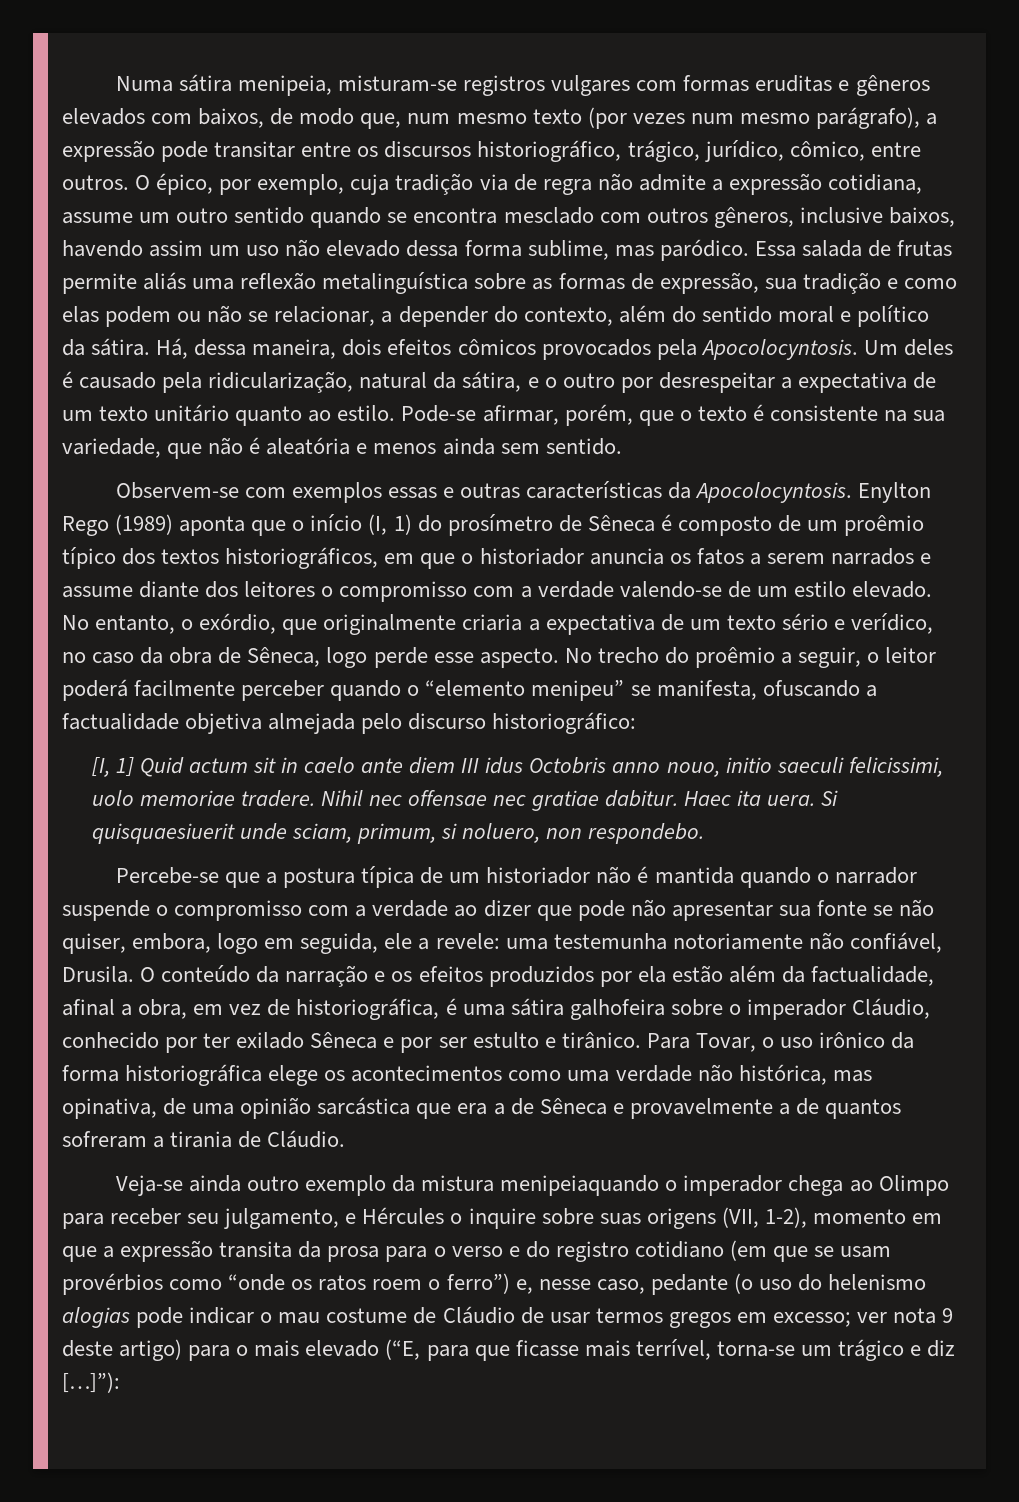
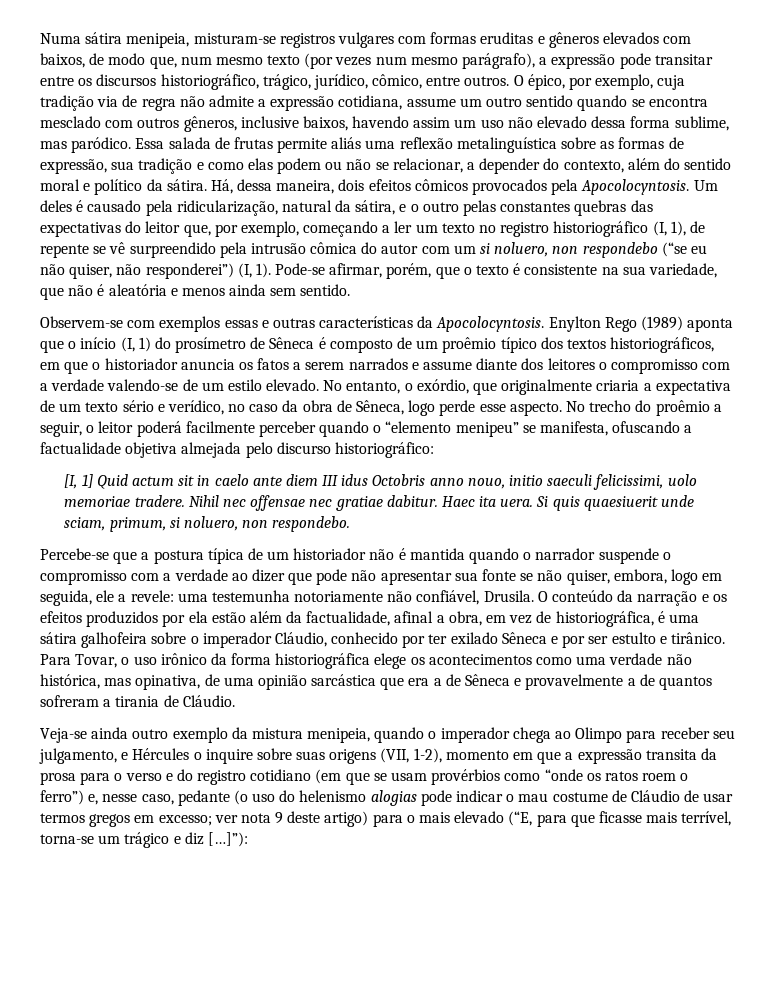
- Um deles é causado pela ridicularização, natural da sátira, e o outro por desrespeitar a expectativa de um texto unitário quanto ao estilo.
+ Um deles é causado pela ridicularização, natural da sátira, e o outro pelas constantes quebras das expectativas do leitor que, por exemplo, começando a ler um texto no registro historiográfico (I, 1), de repente se vê surpreendido pela intrusão cômica do autor com um si noluero, non respondebo (“se eu não quiser, não responderei”) (I, 1).
- Si quisquaesiuerit unde sciam, primum, si noluero, non respondebo.
+ Si quis quaesiuerit unde sciam, primum, si noluero, non respondebo.
- Veja-se ainda outro exemplo da mistura menipeiaquando o imperador chega ao Olimpo para receber seu julgamento, e Hércules o inquire sobre suas origens (VII, 1-2), momento em que a expressão transita da prosa para o verso e do registro cotidiano (em que se usam provérbios como “onde os ratos roem o ferro”) e, nesse caso, pedante (o uso do helenismo alogias pode indicar o mau costume de Cláudio de usar termos gregos em excesso;
+ Veja-se ainda outro exemplo da mistura menipeia, quando o imperador chega ao Olimpo para receber seu julgamento, e Hércules o inquire sobre suas origens (VII, 1-2), momento em que a expressão transita da prosa para o verso e do registro cotidiano (em que se usam provérbios como “onde os ratos roem o ferro”) e, nesse caso, pedante (o uso do helenismo alogias pode indicar o mau costume de Cláudio de usar termos gregos em excesso;

